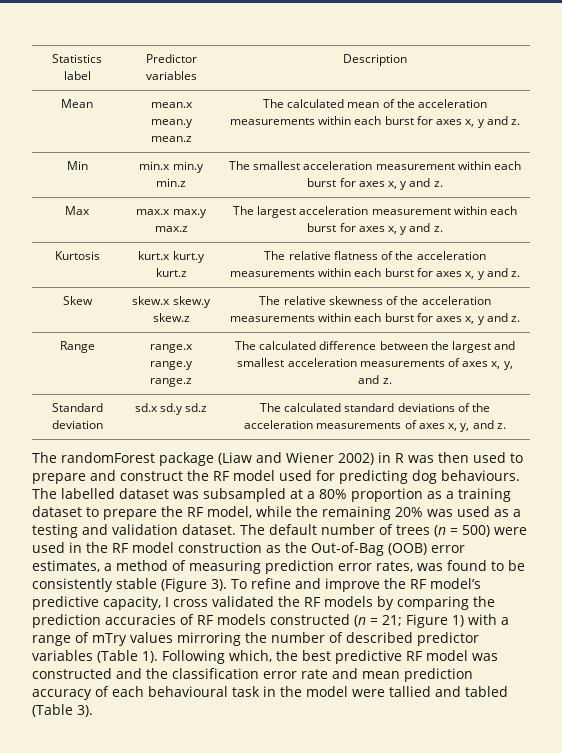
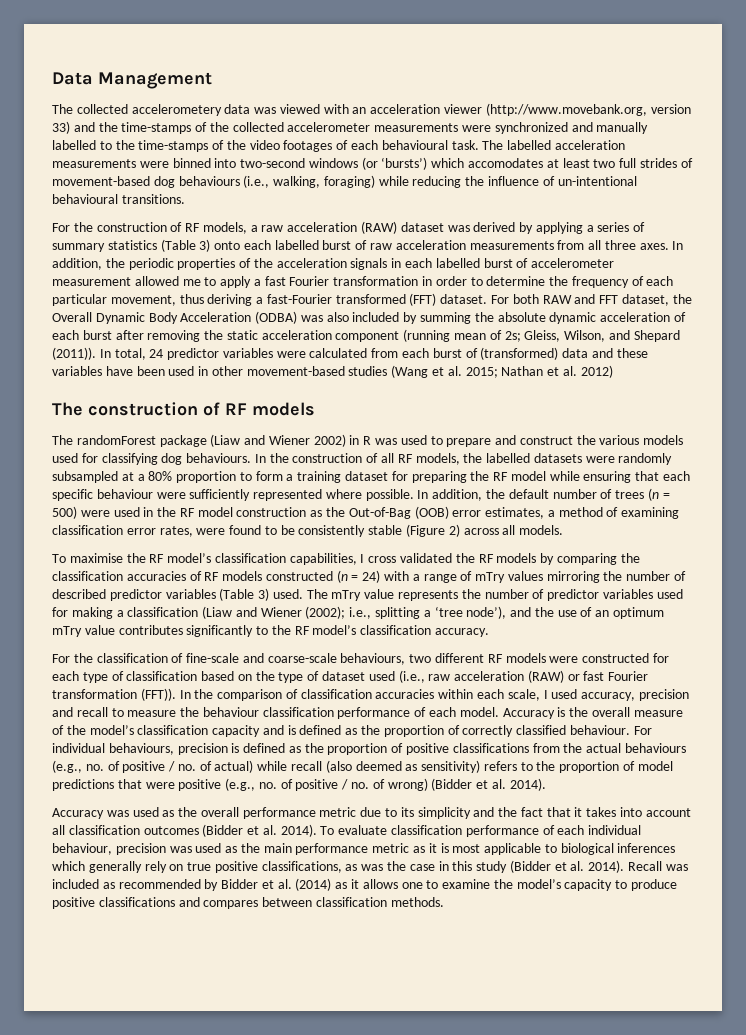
- Statistics label | Predictor variables | Description
- Mean | mean.x mean.y mean.z | The calculated mean of the acceleration measurements within each burst for axes x, y and z.
- Min | min.x min.y min.z | The smallest acceleration measurement within each burst for axes x, y and z.
- Max | max.x max.y max.z | The largest acceleration measurement within each burst for axes x, y and z.
- Kurtosis | kurt.x kurt.y kurt.z | The relative flatness of the acceleration measurements within each burst for axes x, y and z.
- Skew | skew.x skew.y skew.z | The relative skewness of the acceleration measurements within each burst for axes x, y and z.
- Range | range.x range.y range.z | The calculated difference between the largest and smallest acceleration measurements of axes x, y, and z.
- Standard deviation | sd.x sd.y sd.z | The calculated standard deviations of the acceleration measurements of axes x, y, and z.
+ Data Management
+ The collected accelerometery data was viewed with an acceleration viewer (http://www.movebank.org, version 33) and the time-stamps of the collected accelerometer measurements were synchronized and manually labelled to the time-stamps of the video footages of each behavioural task. The labelled acceleration measurements were binned into two-second windows (or ‘bursts’) which accomodates at least two full strides of movement-based dog behaviours (i.e., walking, foraging) while reducing the influence of un-intentional behavioural transitions.
+ For the construction of RF models, a raw acceleration (RAW) dataset was derived by applying a series of summary statistics (Table 3) onto each labelled burst of raw acceleration measurements from all three axes. In addition, the periodic properties of the acceleration signals in each labelled burst of accelerometer measurement allowed me to apply a fast Fourier transformation in order to determine the frequency of each particular movement, thus deriving a fast-Fourier transformed (FFT) dataset. For both RAW and FFT dataset, the Overall Dynamic Body Acceleration (ODBA) was also included by summing the absolute dynamic acceleration of each burst after removing the static acceleration component (running mean of 2s; Gleiss, Wilson, and Shepard (2011)). In total, 24 predictor variables were calculated from each burst of (transformed) data and these variables have been used in other movement-based studies (Wang et al. 2015; Nathan et al. 2012)
+ The construction of RF models
- The randomForest package (Liaw and Wiener 2002) in R was then used to prepare and construct the RF model used for predicting dog behaviours.
+ The randomForest package (Liaw and Wiener 2002) in R was used to prepare and construct the various models used for classifying dog behaviours.
- The labelled dataset was subsampled at a 80% proportion as a training dataset to prepare the RF model, while the remaining 20% was used as a testing and validation dataset. The default number of trees (n = 500) were used in the RF model construction as the Out-of-Bag (OOB) error estimates, a method of measuring prediction error rates, was found to be consistently stable (Figure 3). To refine and improve the RF model’s predictive capacity, I cross validated the RF models by comparing the prediction accuracies of RF models constructed (n = 21; Figure 1) with a range of mTry values mirroring the number of described predictor variables (Table 1). Following which, the best predictive RF model was constructed and the classification error rate and mean prediction accuracy of each behavioural task in the model were tallied and tabled (Table 3).
+ In the construction of all RF models, the labelled datasets were randomly subsampled at a 80% proportion to form a training dataset for preparing the RF model while ensuring that each specific behaviour were sufficiently represented where possible. In addition, the default number of trees (n = 500) were used in the RF model construction as the Out-of-Bag (OOB) error estimates, a method of examining classification error rates, were found to be consistently stable (Figure 2) across all models.
+ To maximise the RF model’s classification capabilities, I cross validated the RF models by comparing the classification accuracies of RF models constructed (n = 24) with a range of mTry values mirroring the number of described predictor variables (Table 3) used. The mTry value represents the number of predictor variables used for making a classification (Liaw and Wiener (2002); i.e., splitting a ‘tree node’), and the use of an optimum mTry value contributes significantly to the RF model’s classification accuracy.
+ For the classification of fine-scale and coarse-scale behaviours, two different RF models were constructed for each type of classification based on the type of dataset used (i.e., raw acceleration (RAW) or fast Fourier transformation (FFT)). In the comparison of classification accuracies within each scale, I used accuracy, precision and recall to measure the behaviour classification performance of each model. Accuracy is the overall measure of the model’s classification capacity and is defined as the proportion of correctly classified behaviour. For individual behaviours, precision is defined as the proportion of positive classifications from the actual behaviours (e.g., no. of positive / no. of actual) while recall (also deemed as sensitivity) refers to the proportion of model predictions that were positive (e.g., no. of positive / no. of wrong) (Bidder et al. 2014).
+ Accuracy was used as the overall performance metric due to its simplicity and the fact that it takes into account all classification outcomes (Bidder et al. 2014). To evaluate classification performance of each individual behaviour, precision was used as the main performance metric as it is most applicable to biological inferences which generally rely on true positive classifications, as was the case in this study (Bidder et al. 2014). Recall was included as recommended by Bidder et al. (2014) as it allows one to examine the model’s capacity to produce positive classifications and compares between classification methods.

